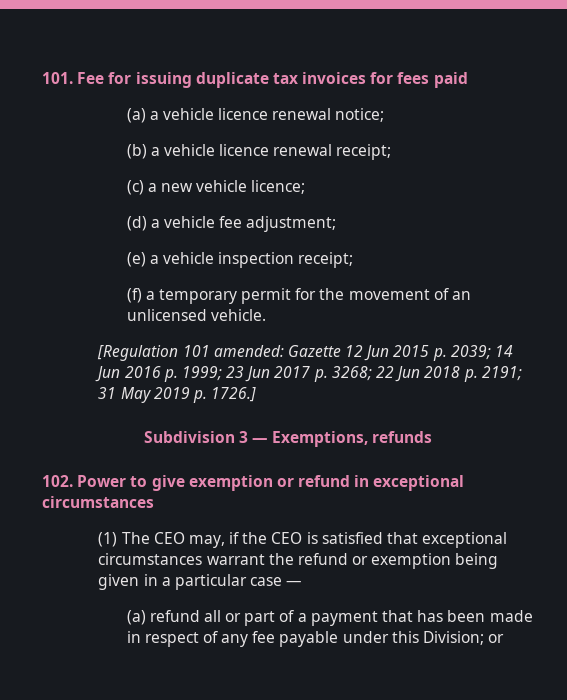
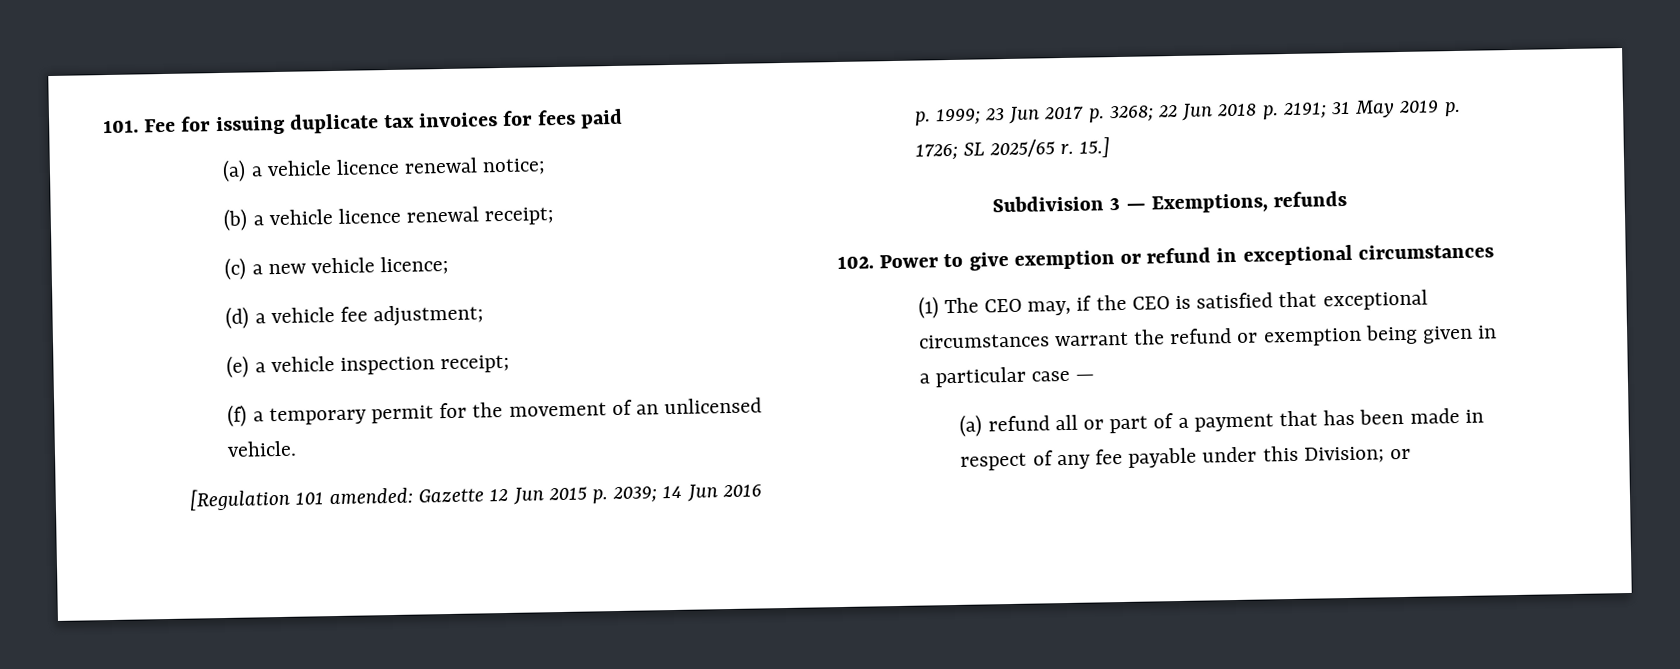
- [Regulation 101 amended: Gazette 12 Jun 2015 p. 2039; 14 Jun 2016 p. 1999; 23 Jun 2017 p. 3268; 22 Jun 2018 p. 2191; 31 May 2019 p. 1726.]
+ [Regulation 101 amended: Gazette 12 Jun 2015 p. 2039; 14 Jun 2016 p. 1999; 23 Jun 2017 p. 3268; 22 Jun 2018 p. 2191; 31 May 2019 p. 1726; SL 2025/65 r. 15.]

